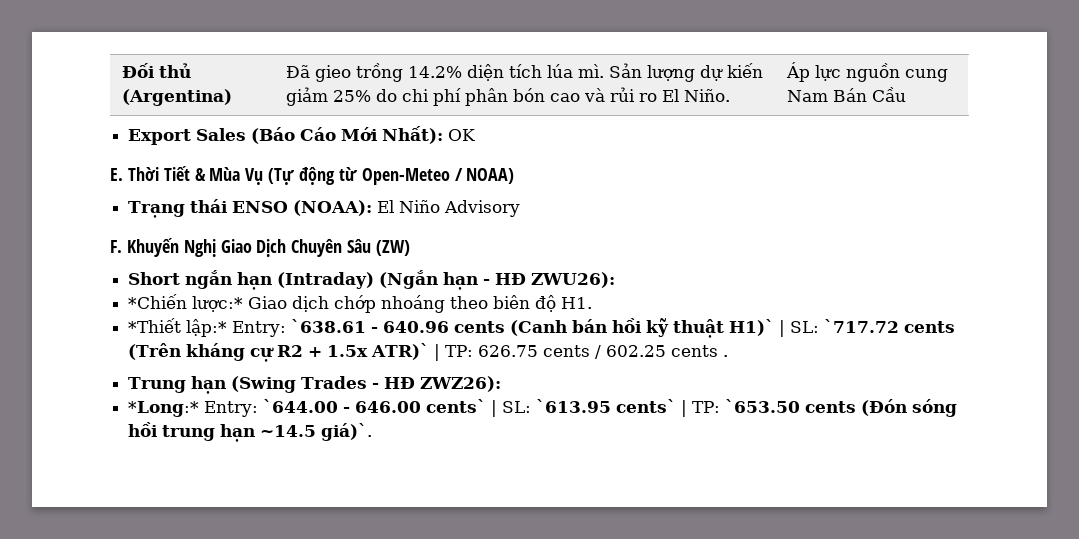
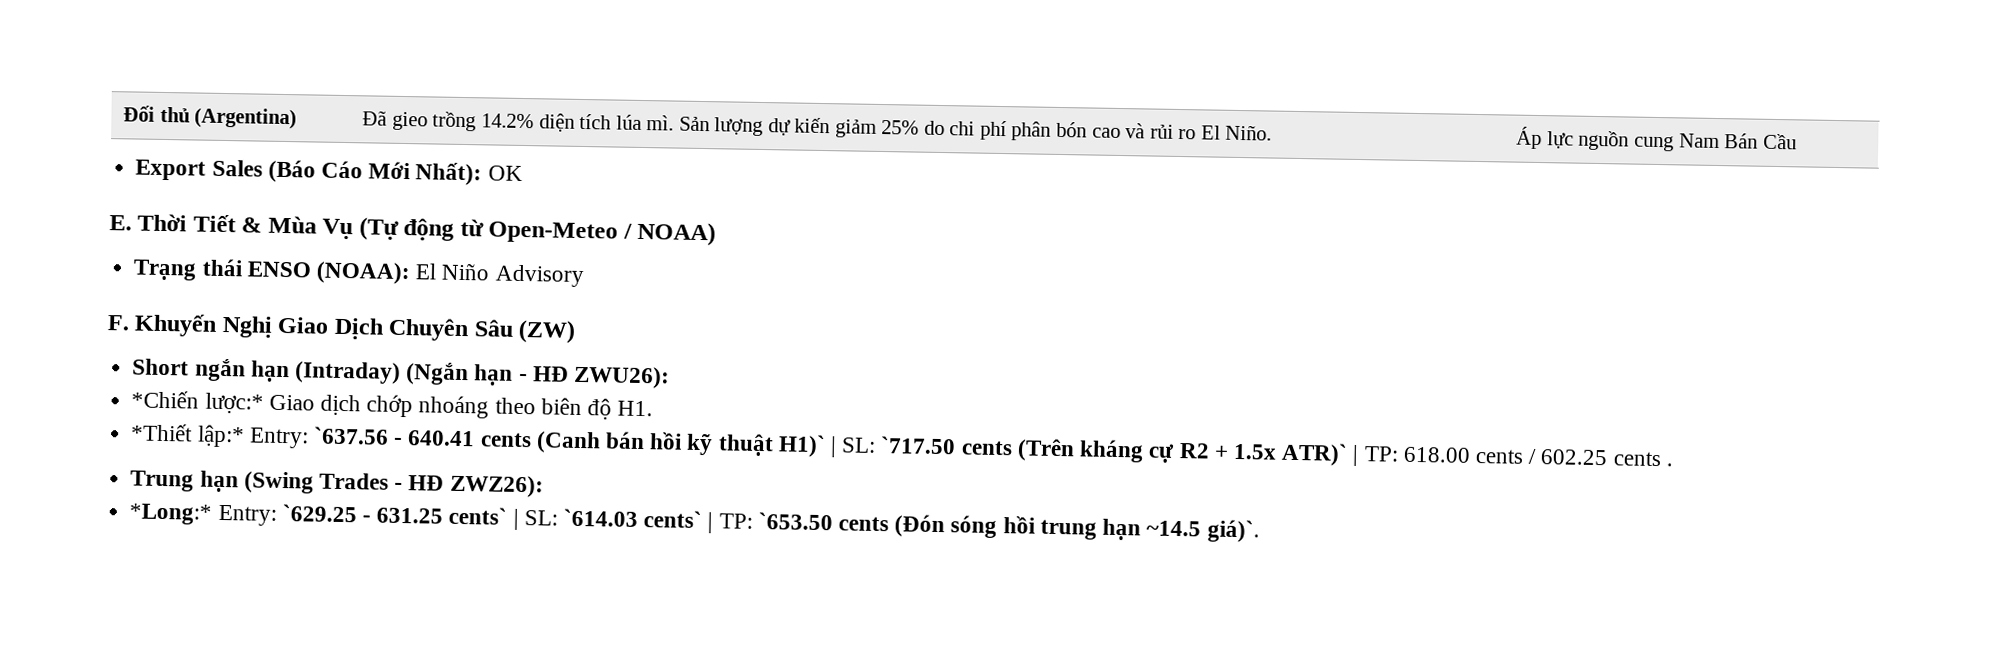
- *Thiết lập:* Entry: `638.61 - 640.96 cents (Canh bán hồi kỹ thuật H1)` | SL: `717.72 cents (Trên kháng cự R2 + 1.5x ATR)` | TP: 626.75 cents / 602.25 cents .
+ *Thiết lập:* Entry: `637.56 - 640.41 cents (Canh bán hồi kỹ thuật H1)` | SL: `717.50 cents (Trên kháng cự R2 + 1.5x ATR)` | TP: 618.00 cents / 602.25 cents .
- *Long:* Entry: `644.00 - 646.00 cents` | SL: `613.95 cents` | TP: `653.50 cents (Đón sóng hồi trung hạn ~14.5 giá)`.
+ *Long:* Entry: `629.25 - 631.25 cents` | SL: `614.03 cents` | TP: `653.50 cents (Đón sóng hồi trung hạn ~14.5 giá)`.

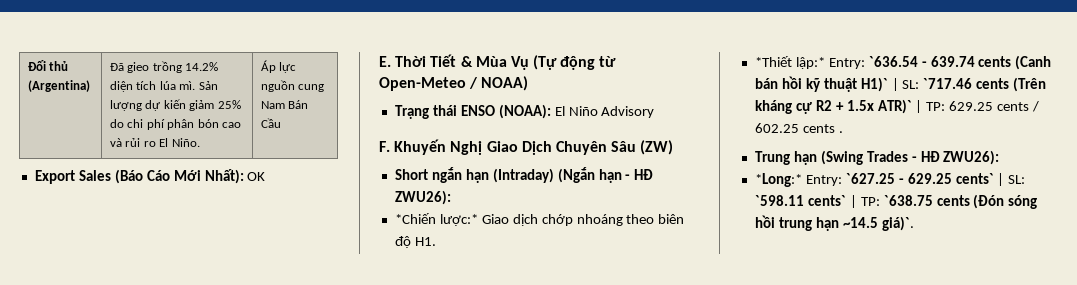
- *Thiết lập:* Entry: `637.56 - 640.41 cents (Canh bán hồi kỹ thuật H1)` | SL: `717.50 cents (Trên kháng cự R2 + 1.5x ATR)` | TP: 618.00 cents / 602.25 cents .
+ *Thiết lập:* Entry: `636.54 - 639.74 cents (Canh bán hồi kỹ thuật H1)` | SL: `717.46 cents (Trên kháng cự R2 + 1.5x ATR)` | TP: 629.25 cents / 602.25 cents .
- Trung hạn (Swing Trades - HĐ ZWZ26):
+ Trung hạn (Swing Trades - HĐ ZWU26):
- *Long:* Entry: `629.25 - 631.25 cents` | SL: `614.03 cents` | TP: `653.50 cents (Đón sóng hồi trung hạn ~14.5 giá)`.
+ *Long:* Entry: `627.25 - 629.25 cents` | SL: `598.11 cents` | TP: `638.75 cents (Đón sóng hồi trung hạn ~14.5 giá)`.

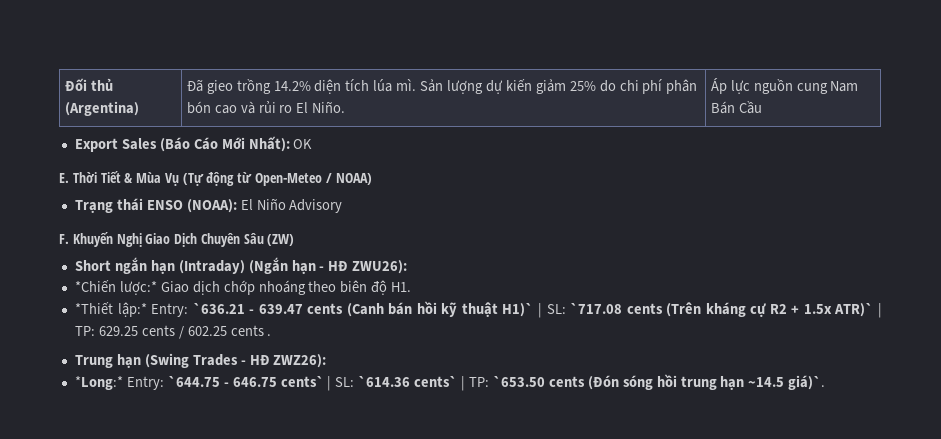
- *Thiết lập:* Entry: `636.54 - 639.74 cents (Canh bán hồi kỹ thuật H1)` | SL: `717.46 cents (Trên kháng cự R2 + 1.5x ATR)` | TP: 629.25 cents / 602.25 cents .
+ *Thiết lập:* Entry: `636.21 - 639.47 cents (Canh bán hồi kỹ thuật H1)` | SL: `717.08 cents (Trên kháng cự R2 + 1.5x ATR)` | TP: 629.25 cents / 602.25 cents .
- Trung hạn (Swing Trades - HĐ ZWU26):
+ Trung hạn (Swing Trades - HĐ ZWZ26):
- *Long:* Entry: `627.25 - 629.25 cents` | SL: `598.11 cents` | TP: `638.75 cents (Đón sóng hồi trung hạn ~14.5 giá)`.
+ *Long:* Entry: `644.75 - 646.75 cents` | SL: `614.36 cents` | TP: `653.50 cents (Đón sóng hồi trung hạn ~14.5 giá)`.

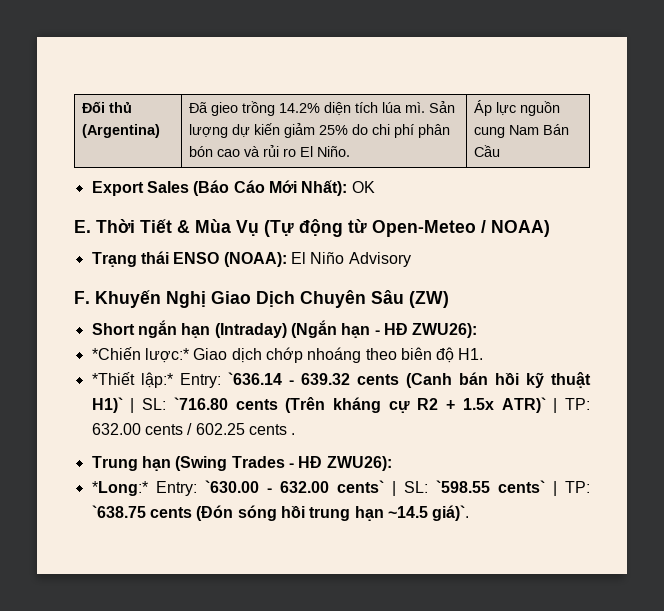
- *Thiết lập:* Entry: `636.21 - 639.47 cents (Canh bán hồi kỹ thuật H1)` | SL: `717.08 cents (Trên kháng cự R2 + 1.5x ATR)` | TP: 629.25 cents / 602.25 cents .
+ *Thiết lập:* Entry: `636.14 - 639.32 cents (Canh bán hồi kỹ thuật H1)` | SL: `716.80 cents (Trên kháng cự R2 + 1.5x ATR)` | TP: 632.00 cents / 602.25 cents .
- Trung hạn (Swing Trades - HĐ ZWZ26):
+ Trung hạn (Swing Trades - HĐ ZWU26):
- *Long:* Entry: `644.75 - 646.75 cents` | SL: `614.36 cents` | TP: `653.50 cents (Đón sóng hồi trung hạn ~14.5 giá)`.
+ *Long:* Entry: `630.00 - 632.00 cents` | SL: `598.55 cents` | TP: `638.75 cents (Đón sóng hồi trung hạn ~14.5 giá)`.

